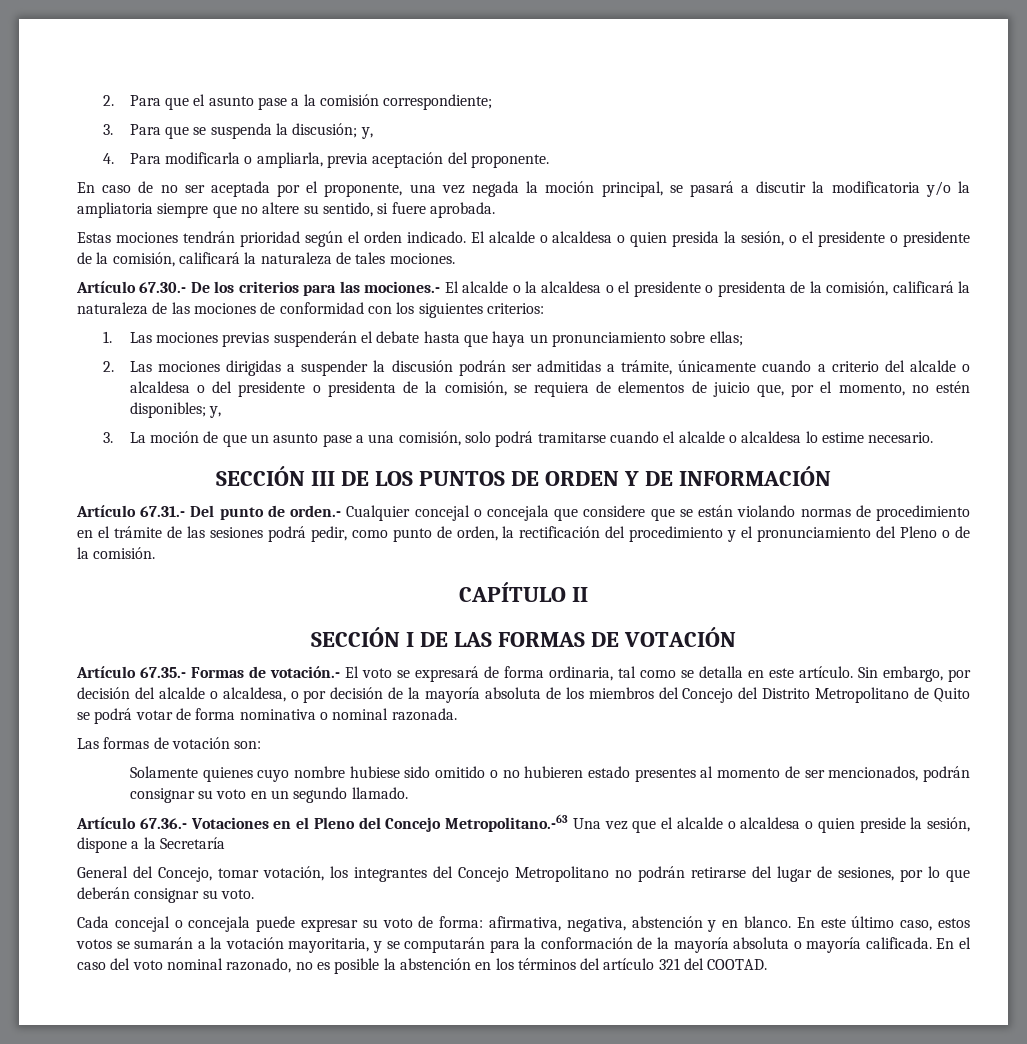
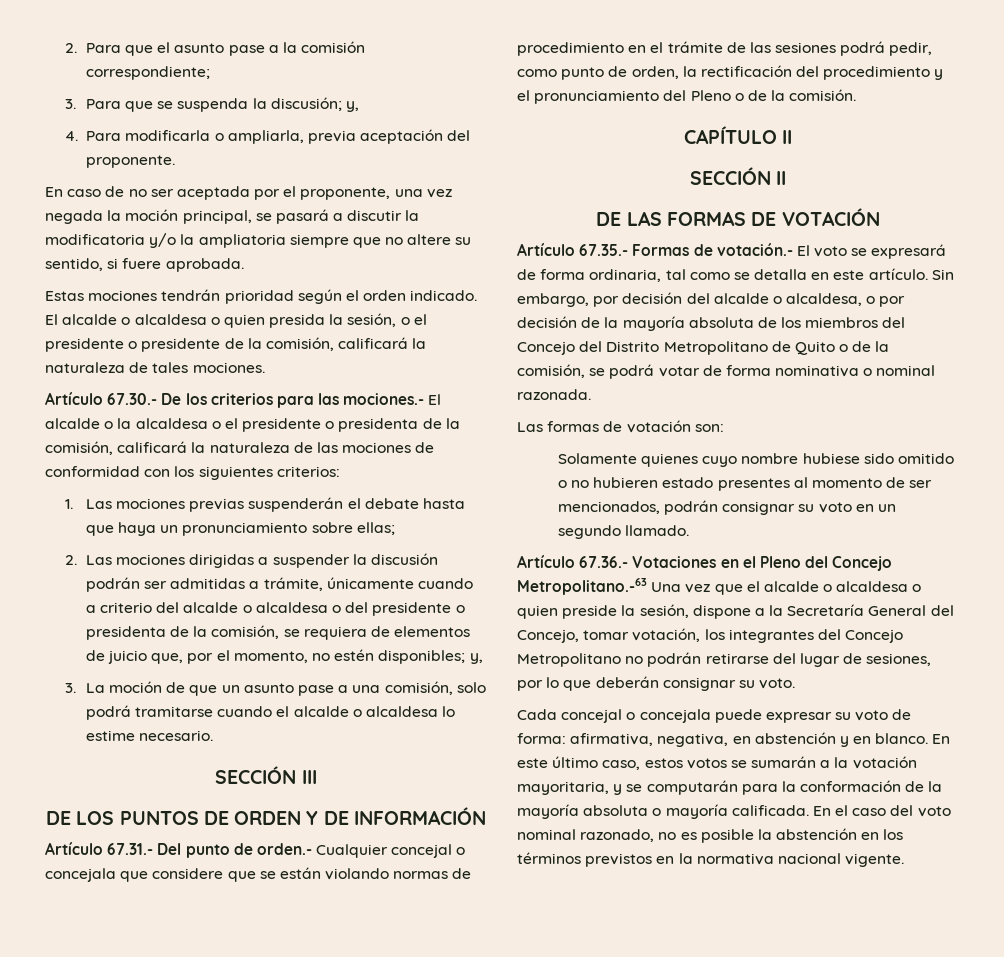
- SECCIÓN III DE LOS PUNTOS DE ORDEN Y DE INFORMACIÓN
+ SECCIÓN III
+ DE LOS PUNTOS DE ORDEN Y DE INFORMACIÓN
- SECCIÓN I DE LAS FORMAS DE VOTACIÓN
+ SECCIÓN II
+ DE LAS FORMAS DE VOTACIÓN
- Sin embargo, por decisión del alcalde o alcaldesa, o por decisión de la mayoría absoluta de los miembros del Concejo del Distrito Metropolitano de Quito se podrá votar de forma nominativa o nominal razonada.
+ Sin embargo, por decisión del alcalde o alcaldesa, o por decisión de la mayoría absoluta de los miembros del Concejo del Distrito Metropolitano de Quito o de la comisión, se podrá votar de forma nominativa o nominal razonada.
- Artículo 67.36.- Votaciones en el Pleno del Concejo Metropolitano.-63 Una vez que el alcalde o alcaldesa o quien preside la sesión, dispone a la Secretaría
- General del Concejo, tomar votación, los integrantes del Concejo Metropolitano no podrán retirarse del lugar de sesiones, por lo que deberán consignar su voto.
+ Artículo 67.36.- Votaciones en el Pleno del Concejo Metropolitano.-63 Una vez que el alcalde o alcaldesa o quien preside la sesión, dispone a la Secretaría General del Concejo, tomar votación, los integrantes del Concejo Metropolitano no podrán retirarse del lugar de sesiones, por lo que deberán consignar su voto.
- Cada concejal o concejala puede expresar su voto de forma: afirmativa, negativa, abstención y en blanco.
+ Cada concejal o concejala puede expresar su voto de forma: afirmativa, negativa, en abstención y en blanco.
- En el caso del voto nominal razonado, no es posible la abstención en los términos del artículo 321 del COOTAD.
+ En el caso del voto nominal razonado, no es posible la abstención en los términos previstos en la normativa nacional vigente.

